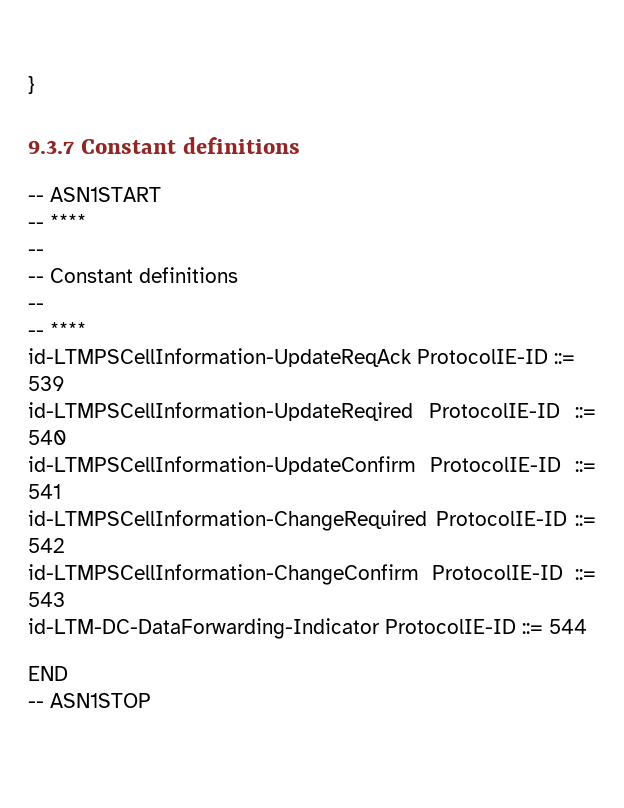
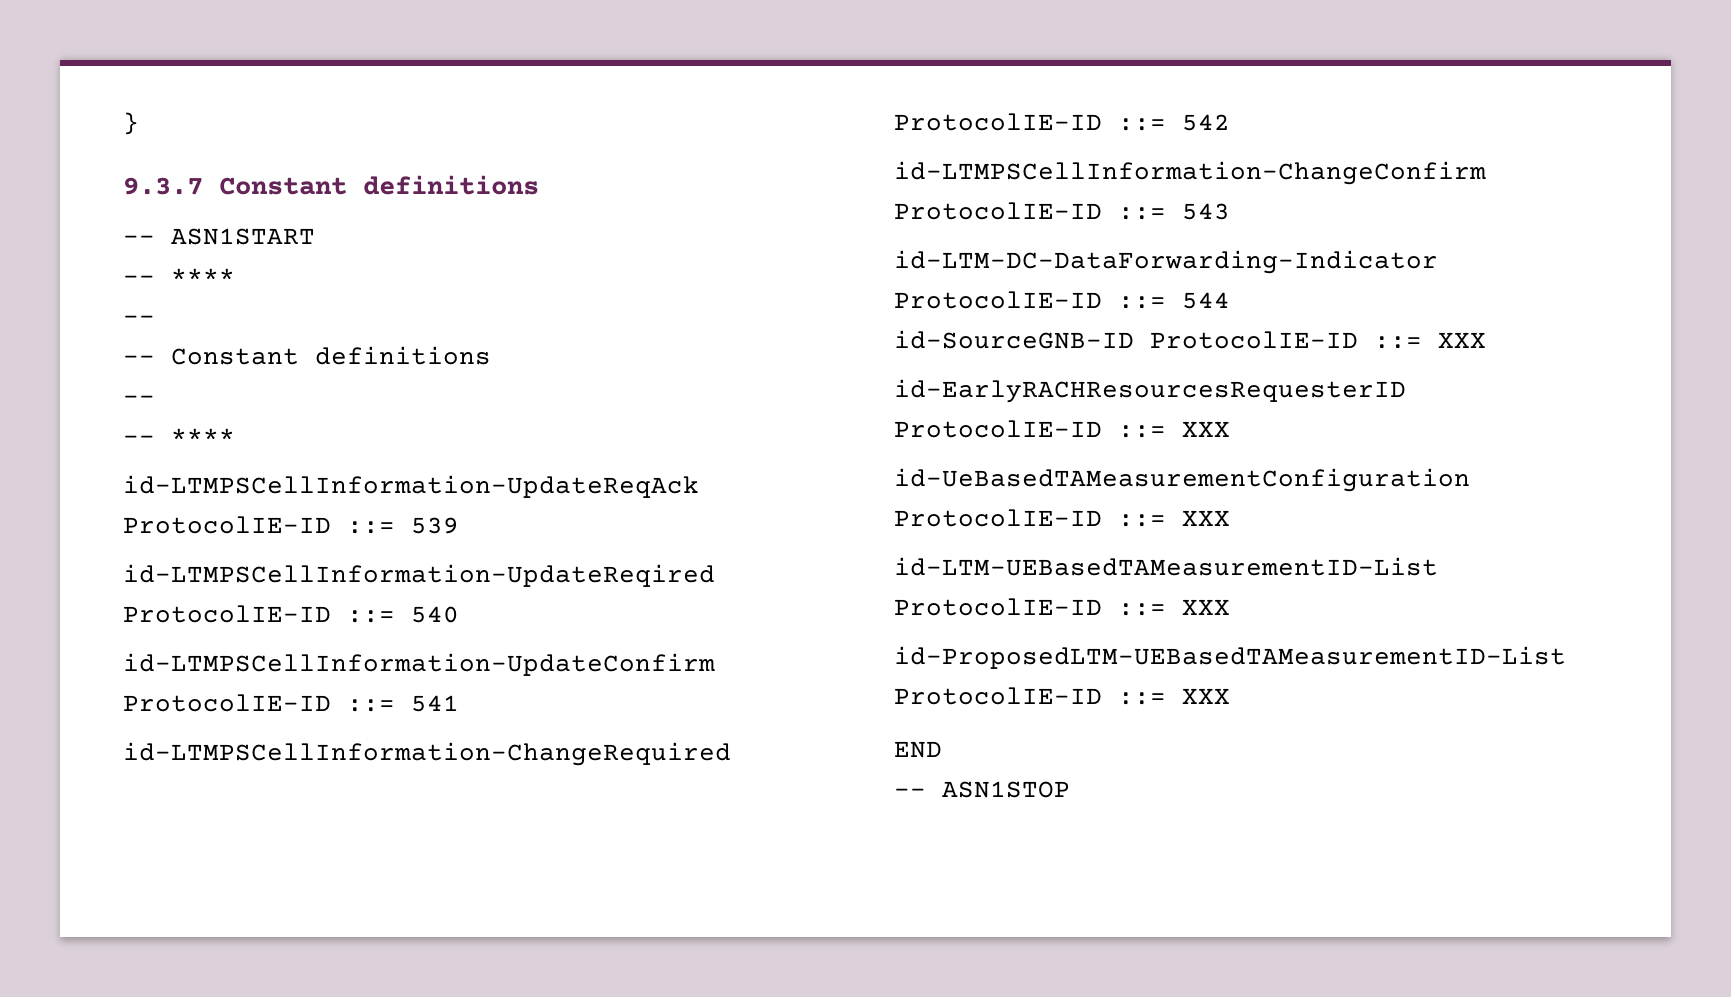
+ id-SourceGNB-ID ProtocolIE-ID ::= XXX
+ id-EarlyRACHResourcesRequesterID ProtocolIE-ID ::= XXX
+ id-UeBasedTAMeasurementConfiguration ProtocolIE-ID ::= XXX
+ id-LTM-UEBasedTAMeasurementID-List ProtocolIE-ID ::= XXX
+ id-ProposedLTM-UEBasedTAMeasurementID-List ProtocolIE-ID ::= XXX

